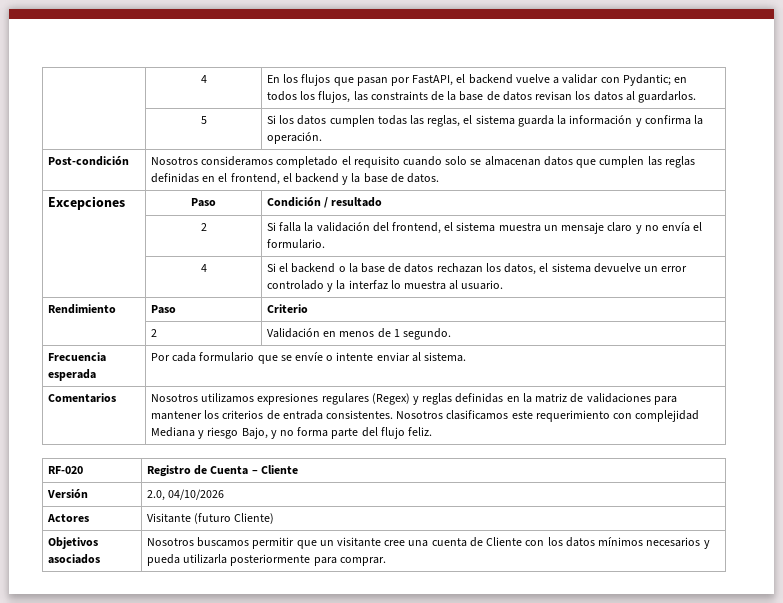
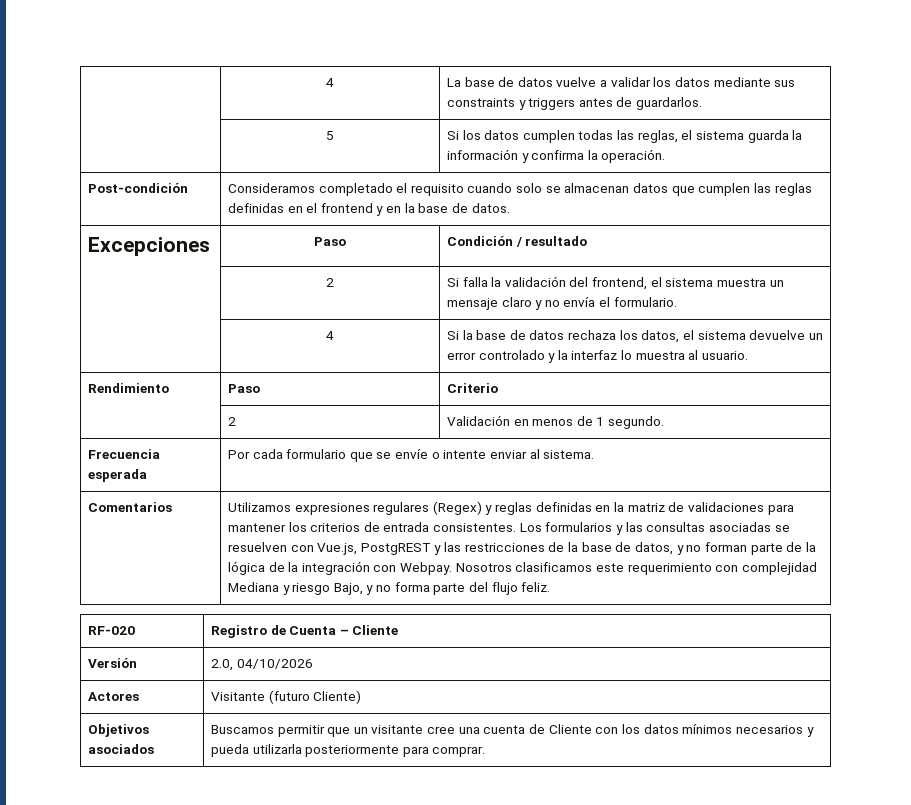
- | 4 | En los flujos que pasan por FastAPI, el backend vuelve a validar con Pydantic; en todos los flujos, las constraints de la base de datos revisan los datos al guardarlos.
+ | 4 | La base de datos vuelve a validar los datos mediante sus constraints y triggers antes de guardarlos.
- Post-condición | Nosotros consideramos completado el requisito cuando solo se almacenan datos que cumplen las reglas definidas en el frontend, el backend y la base de datos.
+ Post-condición | Consideramos completado el requisito cuando solo se almacenan datos que cumplen las reglas definidas en el frontend y en la base de datos.
- | 4 | Si el backend o la base de datos rechazan los datos, el sistema devuelve un error controlado y la interfaz lo muestra al usuario.
+ | 4 | Si la base de datos rechaza los datos, el sistema devuelve un error controlado y la interfaz lo muestra al usuario.
- Nosotros utilizamos expresiones regulares (Regex) y reglas definidas en la matriz de validaciones para mantener los criterios de entrada consistentes.
+ Utilizamos expresiones regulares (Regex) y reglas definidas en la matriz de validaciones para mantener los criterios de entrada consistentes.
+ Los formularios y las consultas asociadas se resuelven con Vue.js, PostgREST y las restricciones de la base de datos, y no forman parte de la lógica de la integración con Webpay.
- Objetivos asociados | Nosotros buscamos permitir que un visitante cree una cuenta de Cliente con los datos mínimos necesarios y pueda utilizarla posteriormente para comprar.
+ Objetivos asociados | Buscamos permitir que un visitante cree una cuenta de Cliente con los datos mínimos necesarios y pueda utilizarla posteriormente para comprar.

